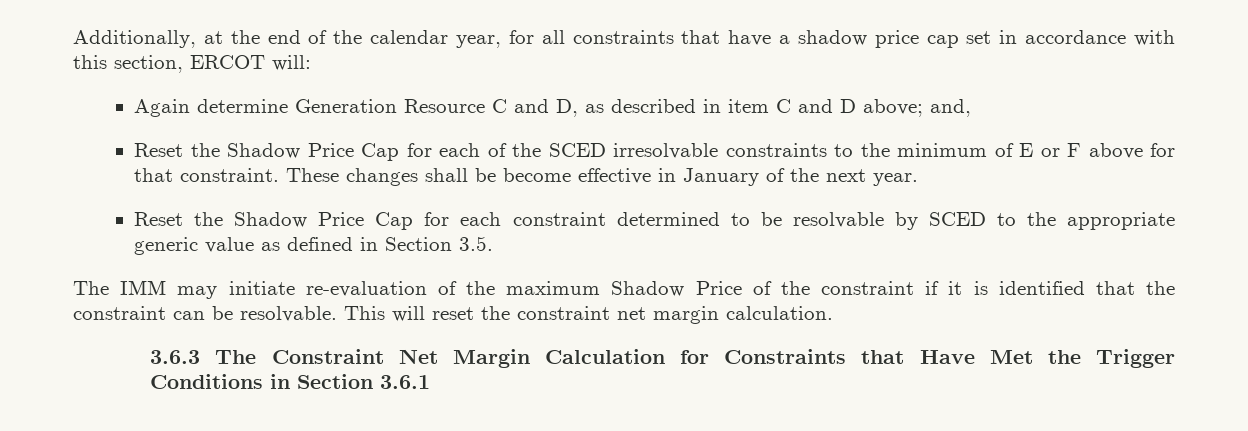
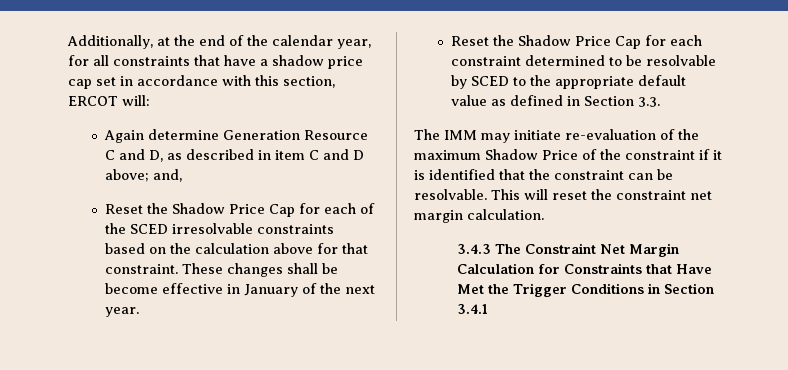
- Reset the Shadow Price Cap for each of the SCED irresolvable constraints to the minimum of E or F above for that constraint.
+ Reset the Shadow Price Cap for each of the SCED irresolvable constraints based on the calculation above for that constraint.
- Reset the Shadow Price Cap for each constraint determined to be resolvable by SCED to the appropriate generic value as defined in Section 3.5.
+ Reset the Shadow Price Cap for each constraint determined to be resolvable by SCED to the appropriate default value as defined in Section 3.3.
- 3.6.3 The Constraint Net Margin Calculation for Constraints that Have Met the Trigger Conditions in Section 3.6.1
+ 3.4.3 The Constraint Net Margin Calculation for Constraints that Have Met the Trigger Conditions in Section 3.4.1

